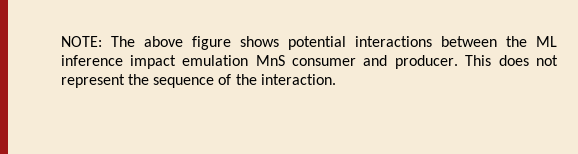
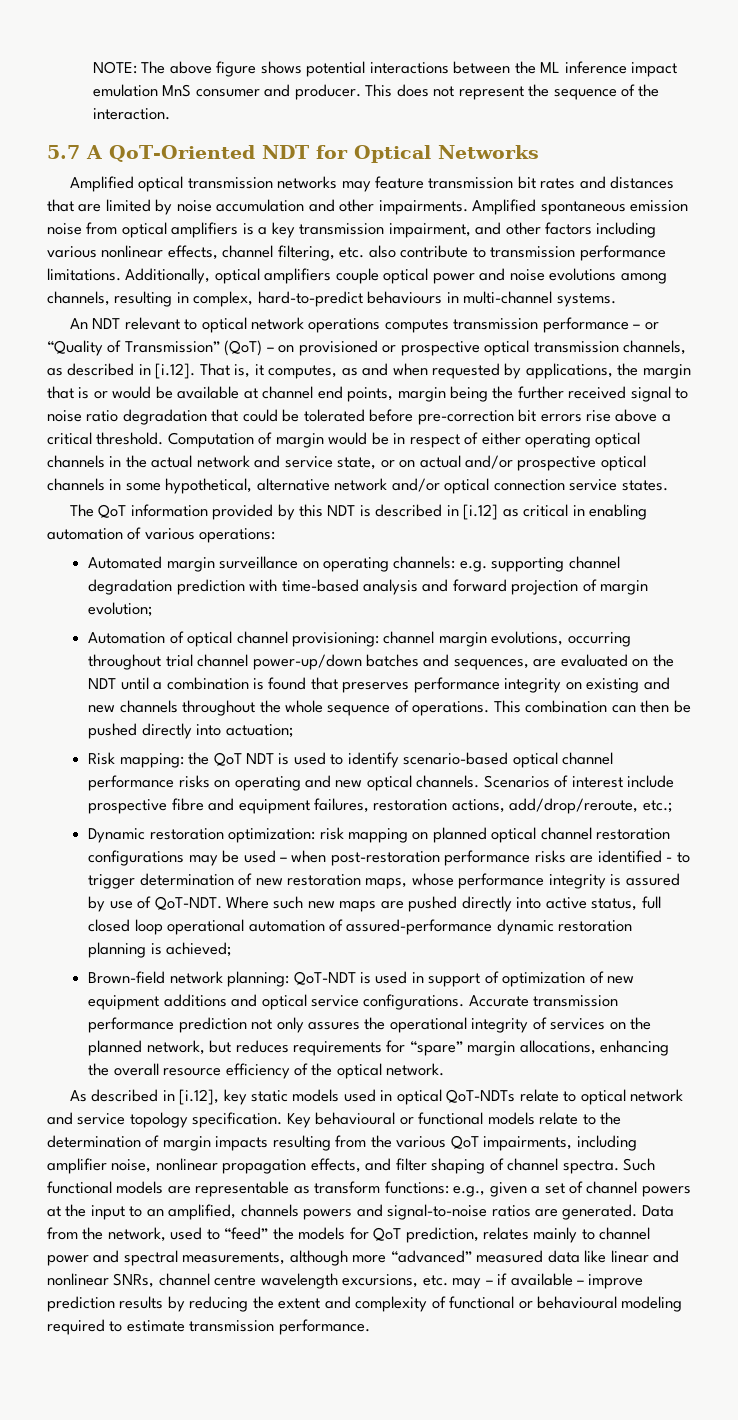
+ 5.7 A QoT-Oriented NDT for Optical Networks
+ Amplified optical transmission networks may feature transmission bit rates and distances that are limited by noise accumulation and other impairments. Amplified spontaneous emission noise from optical amplifiers is a key transmission impairment, and other factors including various nonlinear effects, channel filtering, etc. also contribute to transmission performance limitations. Additionally, optical amplifiers couple optical power and noise evolutions among channels, resulting in complex, hard-to-predict behaviours in multi-channel systems.
+ An NDT relevant to optical network operations computes transmission performance – or “Quality of Transmission” (QoT) – on provisioned or prospective optical transmission channels, as described in [i.12]. That is, it computes, as and when requested by applications, the margin that is or would be available at channel end points, margin being the further received signal to noise ratio degradation that could be tolerated before pre-correction bit errors rise above a critical threshold. Computation of margin would be in respect of either operating optical channels in the actual network and service state, or on actual and/or prospective optical channels in some hypothetical, alternative network and/or optical connection service states.
+ The QoT information provided by this NDT is described in [i.12] as critical in enabling automation of various operations:
+ Automated margin surveillance on operating channels: e.g. supporting channel degradation prediction with time-based analysis and forward projection of margin evolution;
+ Automation of optical channel provisioning: channel margin evolutions, occurring throughout trial channel power-up/down batches and sequences, are evaluated on the NDT until a combination is found that preserves performance integrity on existing and new channels throughout the whole sequence of operations. This combination can then be pushed directly into actuation;
+ Risk mapping: the QoT NDT is used to identify scenario-based optical channel performance risks on operating and new optical channels. Scenarios of interest include prospective fibre and equipment failures, restoration actions, add/drop/reroute, etc.;
+ Dynamic restoration optimization: risk mapping on planned optical channel restoration configurations may be used – when post-restoration performance risks are identified - to trigger determination of new restoration maps, whose performance integrity is assured by use of QoT-NDT. Where such new maps are pushed directly into active status, full closed loop operational automation of assured-performance dynamic restoration planning is achieved;
+ Brown-field network planning: QoT-NDT is used in support of optimization of new equipment additions and optical service configurations. Accurate transmission performance prediction not only assures the operational integrity of services on the planned network, but reduces requirements for “spare” margin allocations, enhancing the overall resource efficiency of the optical network.
+ As described in [i.12], key static models used in optical QoT-NDTs relate to optical network and service topology specification. Key behavioural or functional models relate to the determination of margin impacts resulting from the various QoT impairments, including amplifier noise, nonlinear propagation effects, and filter shaping of channel spectra. Such functional models are representable as transform functions: e.g., given a set of channel powers at the input to an amplified, channels powers and signal-to-noise ratios are generated. Data from the network, used to “feed” the models for QoT prediction, relates mainly to channel power and spectral measurements, although more “advanced” measured data like linear and nonlinear SNRs, channel centre wavelength excursions, etc. may – if available – improve prediction results by reducing the extent and complexity of functional or behavioural modeling required to estimate transmission performance.

